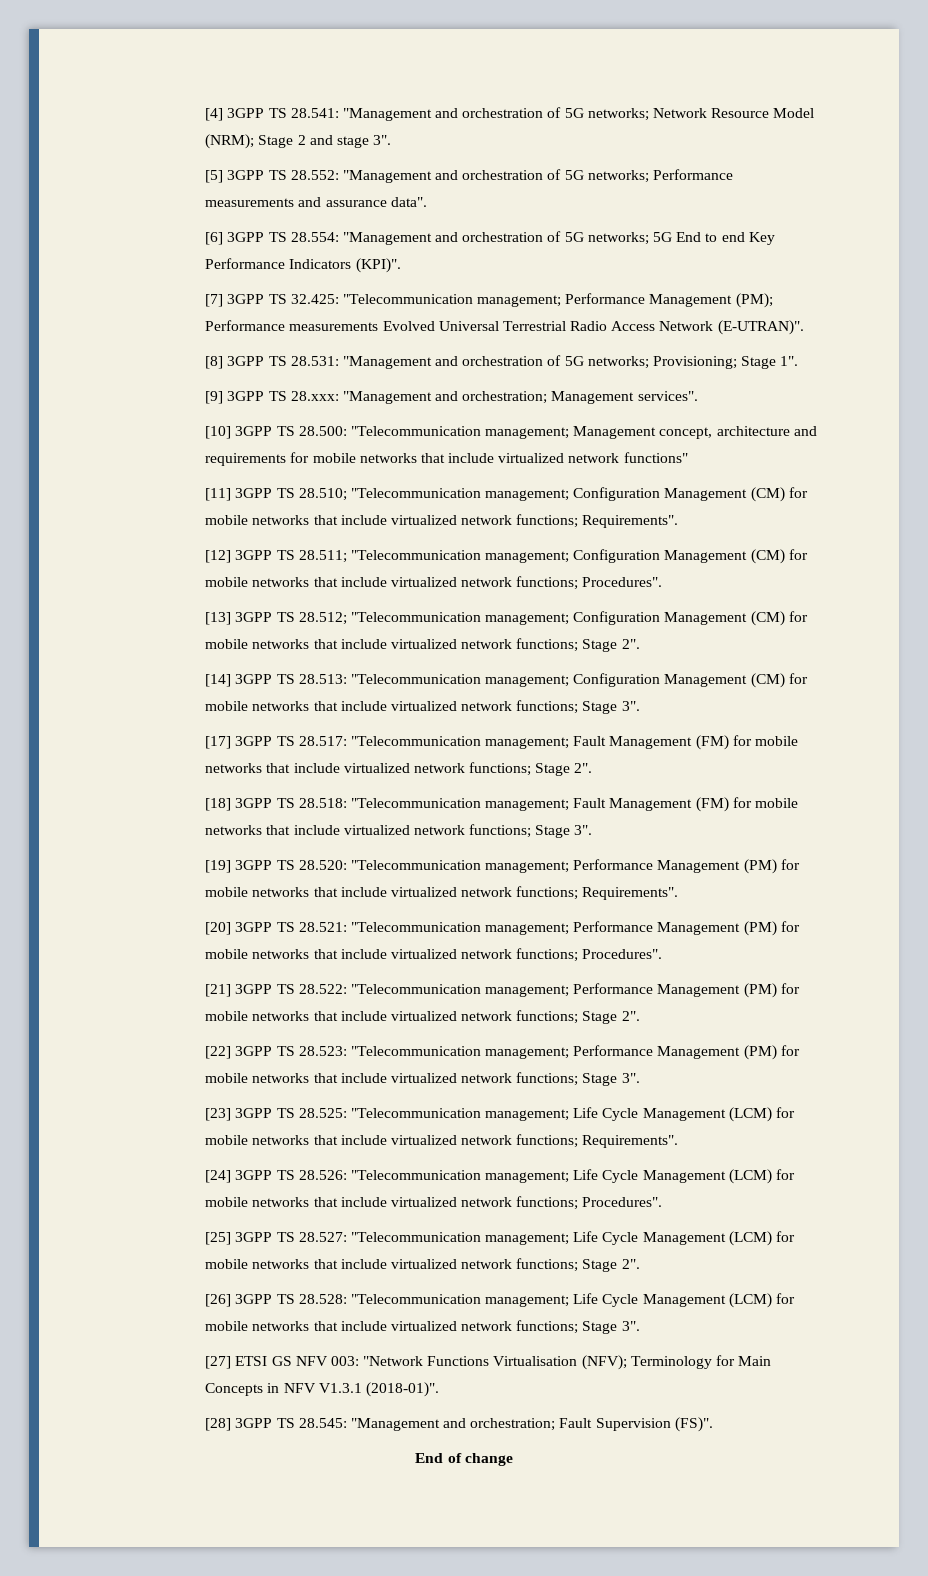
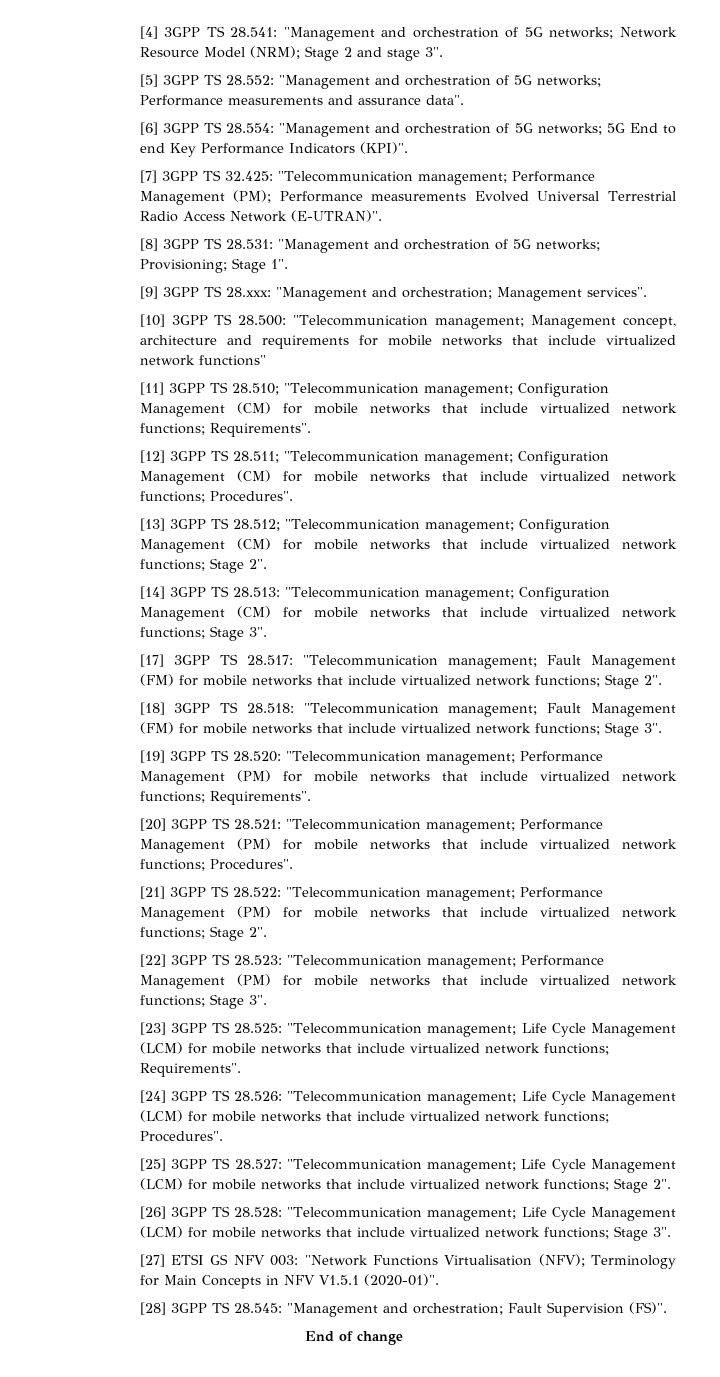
- [27] ETSI GS NFV 003: "Network Functions Virtualisation (NFV); Terminology for Main Concepts in NFV V1.3.1 (2018-01)".
+ [27] ETSI GS NFV 003: "Network Functions Virtualisation (NFV); Terminology for Main Concepts in NFV V1.5.1 (2020-01)".

